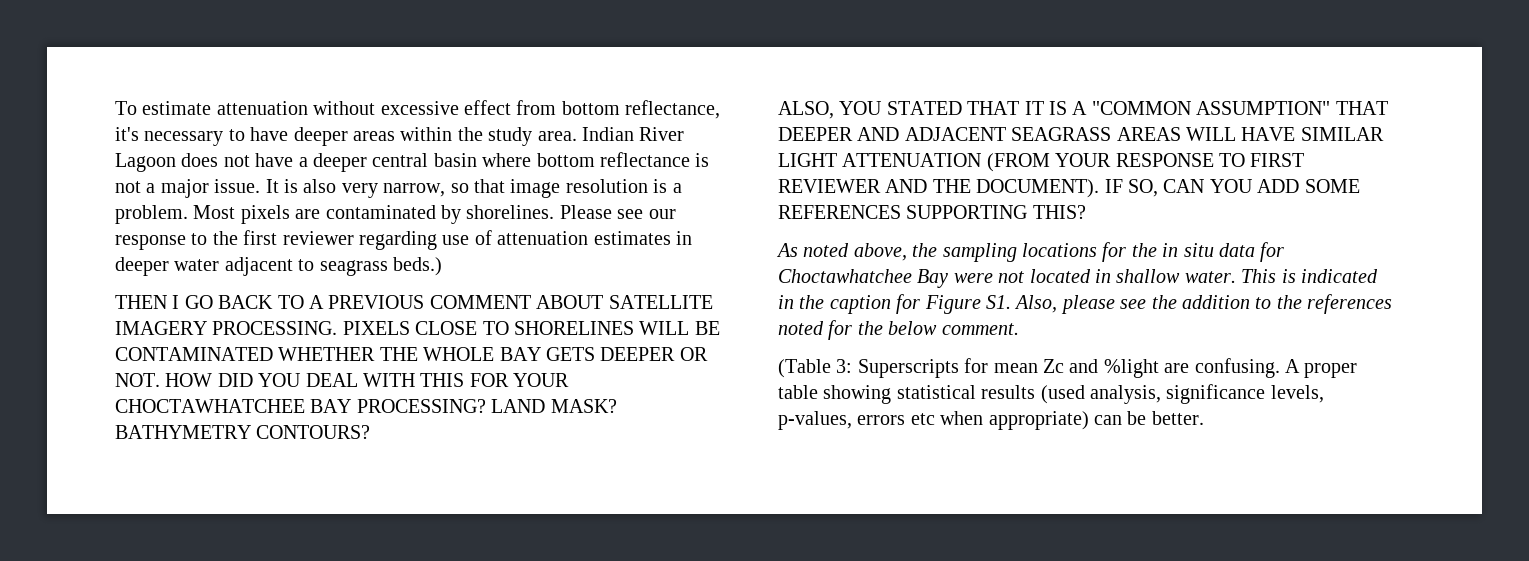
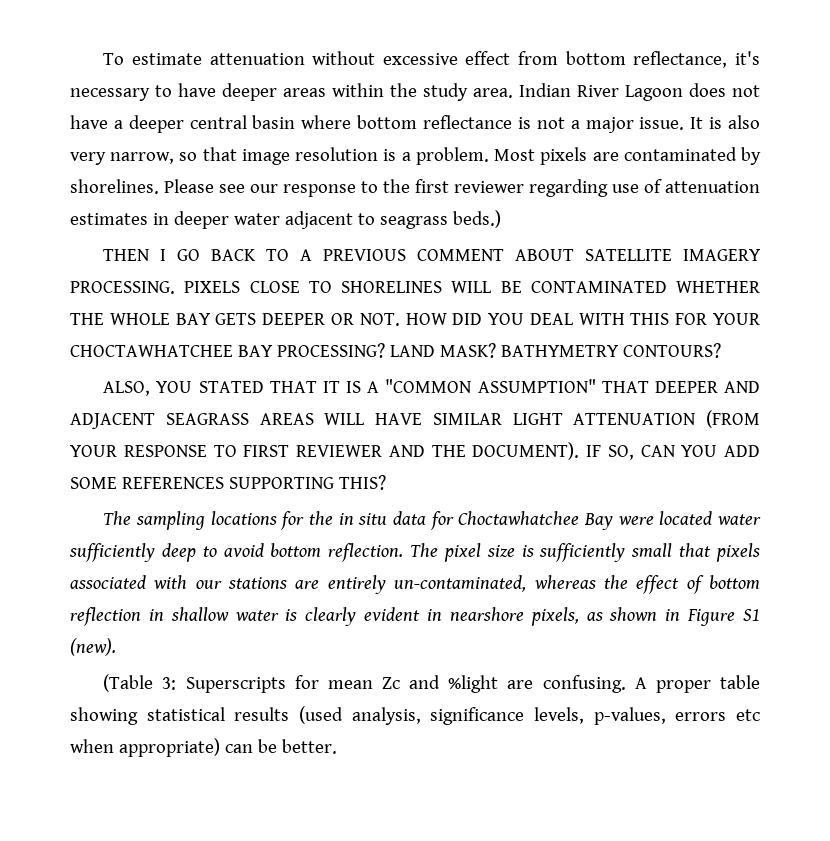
- As noted above, the sampling locations for the in situ data for Choctawhatchee Bay were not located in shallow water. This is indicated in the caption for Figure S1. Also, please see the addition to the references noted for the below comment.
+ The sampling locations for the in situ data for Choctawhatchee Bay were located water sufficiently deep to avoid bottom reflection. The pixel size is sufficiently small that pixels associated with our stations are entirely un-contaminated, whereas the effect of bottom reflection in shallow water is clearly evident in nearshore pixels, as shown in Figure S1 (new).

